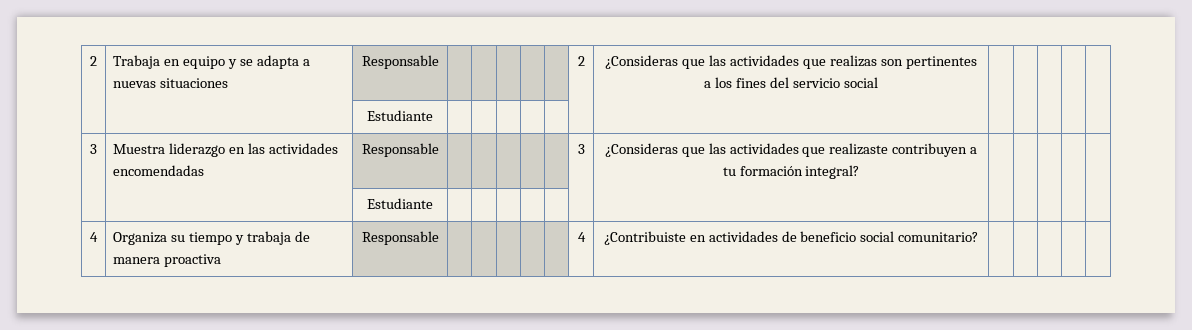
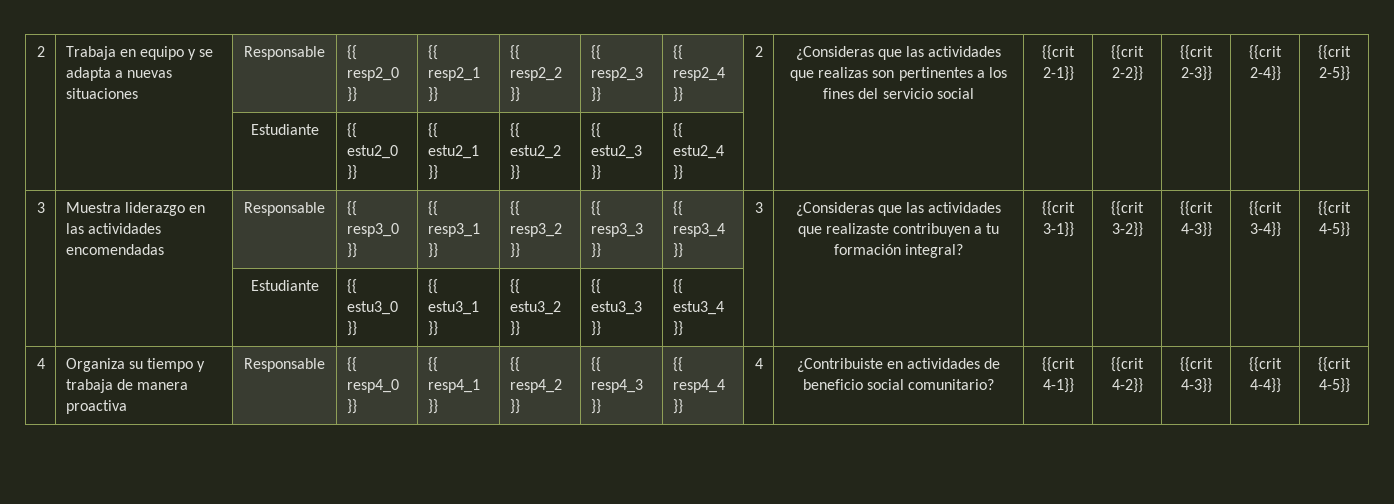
+ {{ resp2_0 }} | {{ resp2_1 }} | {{ resp2_2 }} | {{ resp2_3 }} | {{ resp2_4 }}
- ¿Consideras que las actividades que realizas son pertinentes a los fines del servicio social | | | | |
- | | Estudiante | | | | | | | | | | | |
+ ¿Consideras que las actividades que realizas son pertinentes a los fines del servicio social | {{crit 2-1}} | {{crit 2-2}} | {{crit 2-3}} | {{crit 2-4}} | {{crit 2-5}}
+ | | Estudiante | {{ estu2_0 }} | {{ estu2_1 }} | {{ estu2_2 }} | {{ estu2_3 }} | {{ estu2_4 }} | | | | | | |
+ {{ resp3_0 }} | {{ resp3_1 }} | {{ resp3_2 }} | {{ resp3_3 }} | {{ resp3_4 }}
- ¿Consideras que las actividades que realizaste contribuyen a tu formación integral? | | | | |
- | | Estudiante | | | | | | | | | | | |
+ ¿Consideras que las actividades que realizaste contribuyen a tu formación integral? | {{crit 3-1}} | {{crit 3-2}} | {{crit 4-3}} | {{crit 3-4}} | {{crit 4-5}}
+ | | Estudiante | {{ estu3_0 }} | {{ estu3_1 }} | {{ estu3_2 }} | {{ estu3_3 }} | {{ estu3_4 }} | | | | | | |
+ {{ resp4_0 }} | {{ resp4_1 }} | {{ resp4_2 }} | {{ resp4_3 }} | {{ resp4_4 }}
+ {{crit 4-1}} | {{crit 4-2}} | {{crit 4-3}} | {{crit 4-4}} | {{crit 4-5}}

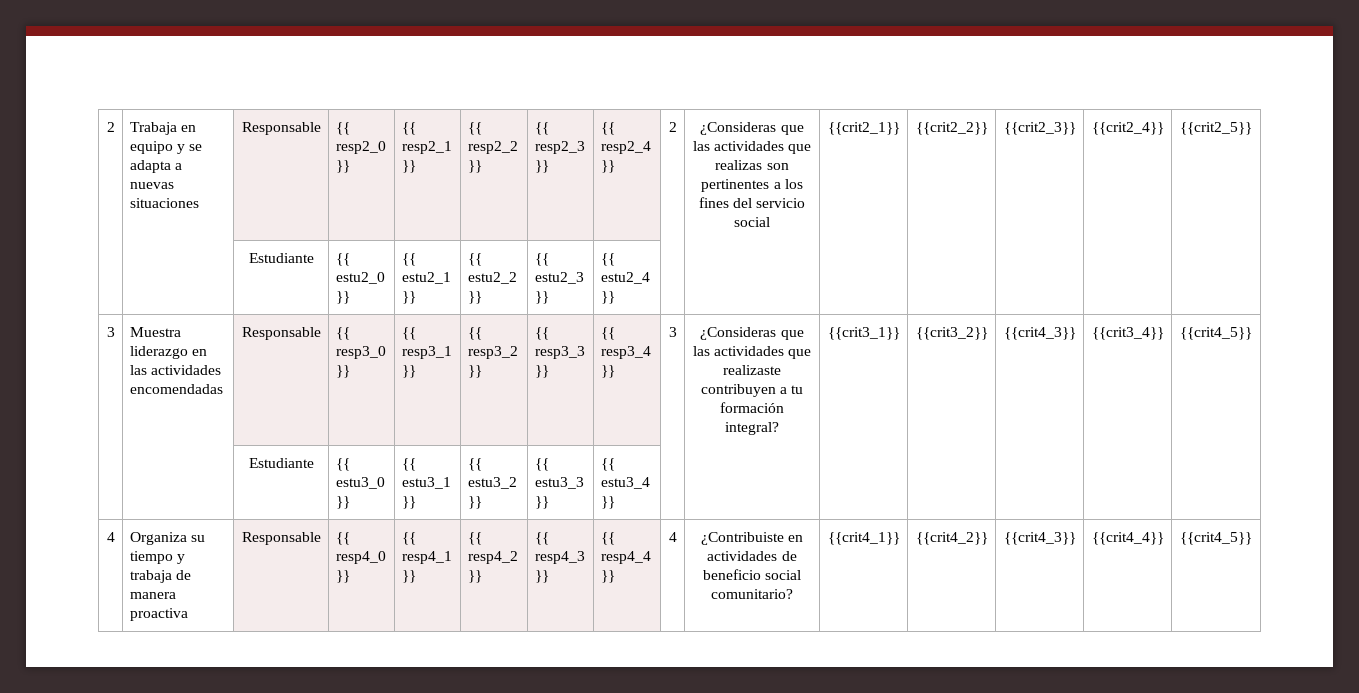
- {{crit 2-1}} | {{crit 2-2}} | {{crit 2-3}} | {{crit 2-4}} | {{crit 2-5}}
+ {{crit2_1}} | {{crit2_2}} | {{crit2_3}} | {{crit2_4}} | {{crit2_5}}
- {{crit 3-1}} | {{crit 3-2}} | {{crit 4-3}} | {{crit 3-4}} | {{crit 4-5}}
+ {{crit3_1}} | {{crit3_2}} | {{crit4_3}} | {{crit3_4}} | {{crit4_5}}
- {{crit 4-1}} | {{crit 4-2}} | {{crit 4-3}} | {{crit 4-4}} | {{crit 4-5}}
+ {{crit4_1}} | {{crit4_2}} | {{crit4_3}} | {{crit4_4}} | {{crit4_5}}

